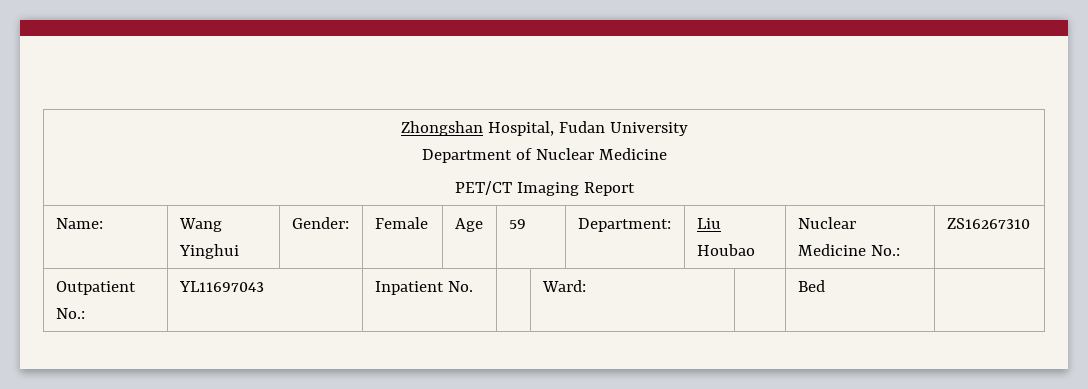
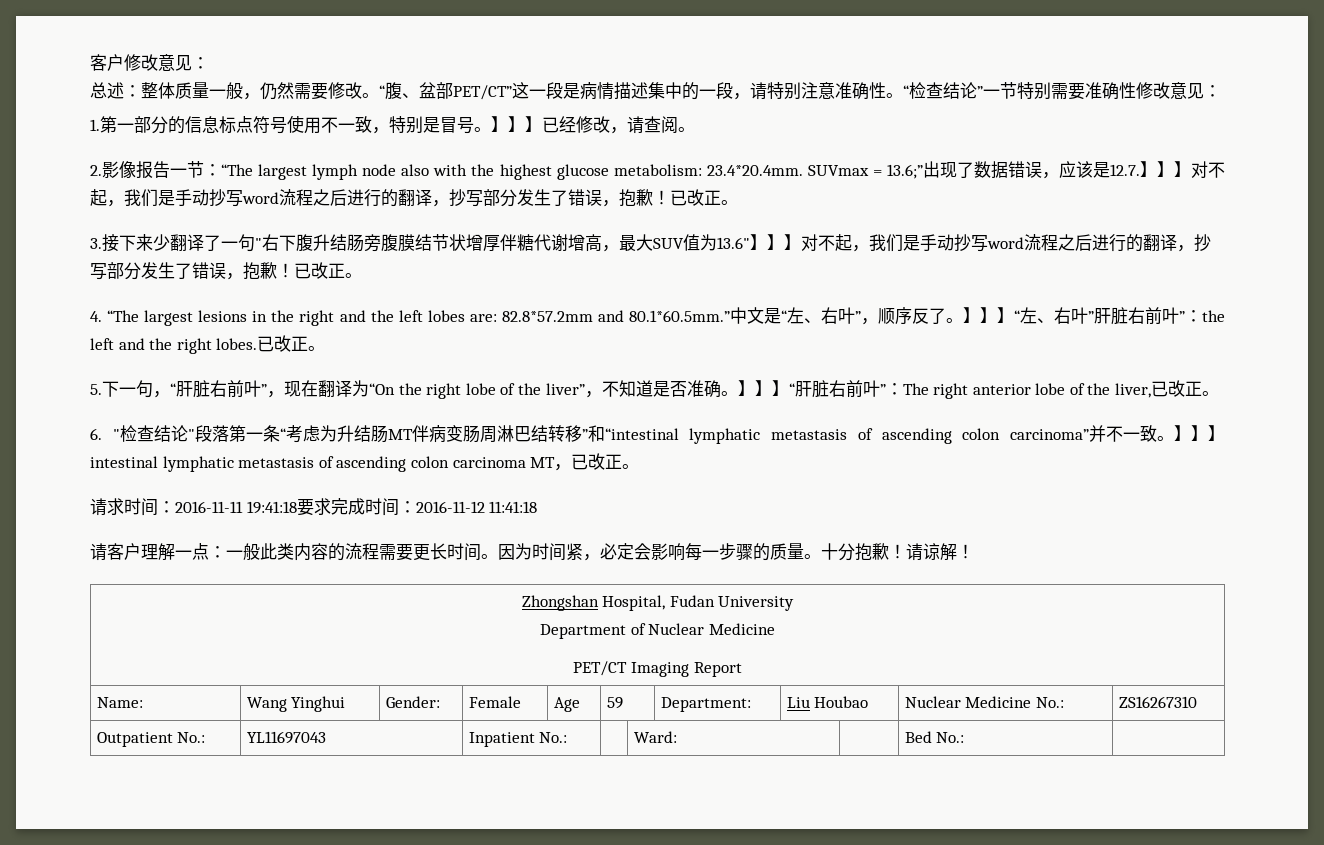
+ 客户修改意见：
+ 总述：整体质量一般，仍然需要修改。“腹、盆部PET/CT”这一段是病情描述集中的一段，请特别注意准确性。“检查结论”一节特别需要准确性修改意见：
+ 1.第一部分的信息标点符号使用不一致，特别是冒号。】】】已经修改，请查阅。
+ 2.影像报告一节：“The largest lymph node also with the highest glucose metabolism: 23.4*20.4mm. SUVmax = 13.6;”出现了数据错误，应该是12.7.】】】对不起，我们是手动抄写word流程之后进行的翻译，抄写部分发生了错误，抱歉！已改正。
+ 3.接下来少翻译了一句"右下腹升结肠旁腹膜结节状增厚伴糖代谢增高，最大SUV值为13.6"】】】对不起，我们是手动抄写word流程之后进行的翻译，抄写部分发生了错误，抱歉！已改正。
+ 4. “The largest lesions in the right and the left lobes are: 82.8*57.2mm and 80.1*60.5mm.”中文是“左、右叶”，顺序反了。】】】“左、右叶”肝脏右前叶”：the left and the right lobes.已改正。
+ 5.下一句，“肝脏右前叶”，现在翻译为“On the right lobe of the liver”，不知道是否准确。】】】“肝脏右前叶”：The right anterior lobe of the liver,已改正。
+ 6. "检查结论"段落第一条“考虑为升结肠MT伴病变肠周淋巴结转移”和“intestinal lymphatic metastasis of ascending colon carcinoma”并不一致。】】】intestinal lymphatic metastasis of ascending colon carcinoma MT，已改正。
+ 请求时间：2016-11-11 19:41:18要求完成时间：2016-11-12 11:41:18
+ 请客户理解一点：一般此类内容的流程需要更长时间。因为时间紧，必定会影响每一步骤的质量。十分抱歉！请谅解！
- Outpatient No.: | YL11697043 | Inpatient No. | | Ward: | | Bed |
+ Outpatient No.: | YL11697043 | Inpatient No.: | | Ward: | | Bed No.: |

